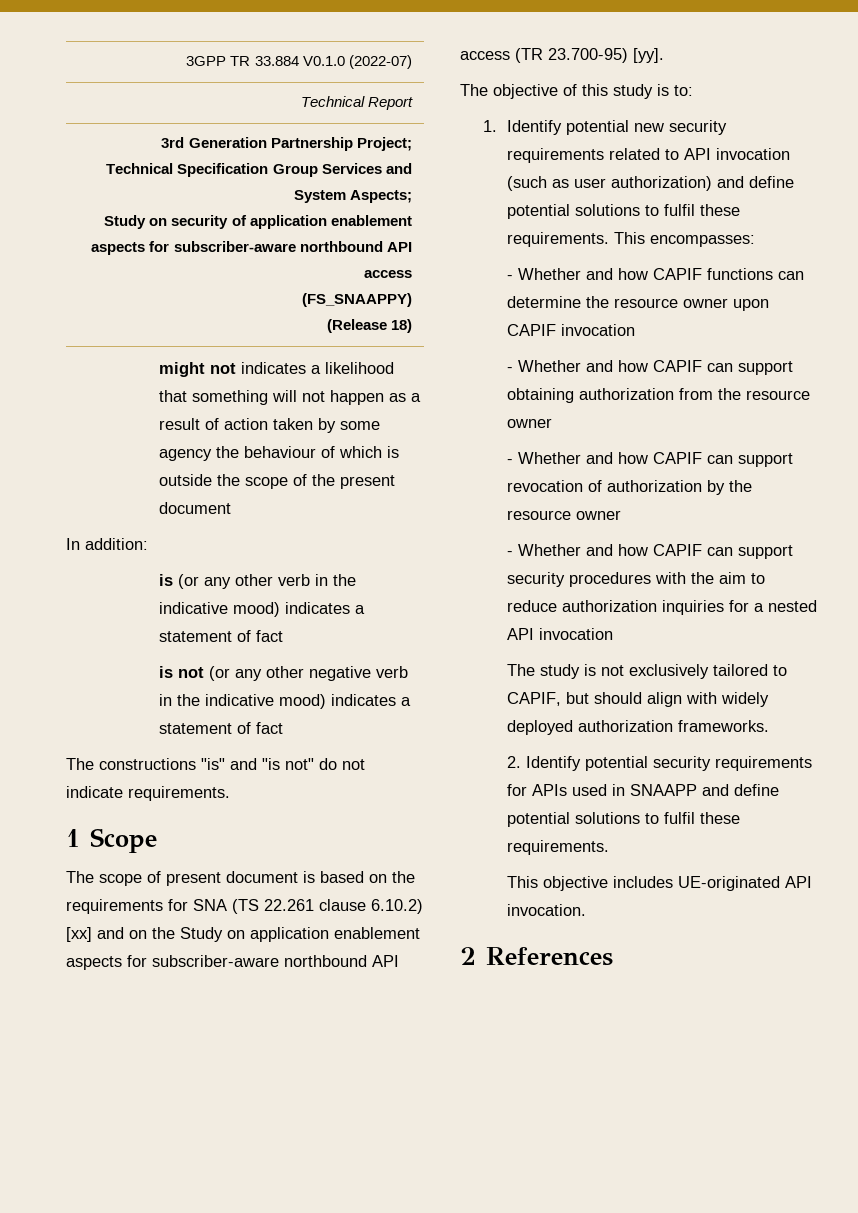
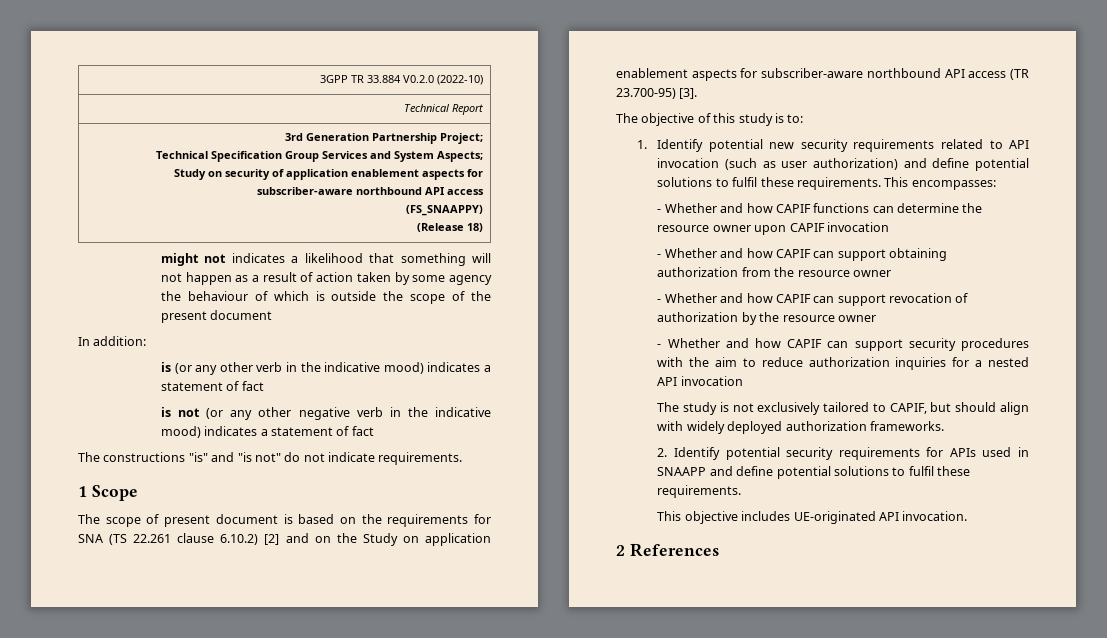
- 3GPP TR 33.884 V0.1.0 (2022-07)
+ 3GPP TR 33.884 V0.2.0 (2022-10)
- The scope of present document is based on the requirements for SNA (TS 22.261 clause 6.10.2) [xx] and on the Study on application enablement aspects for subscriber-aware northbound API access (TR 23.700-95) [yy].
+ The scope of present document is based on the requirements for SNA (TS 22.261 clause 6.10.2) [2] and on the Study on application enablement aspects for subscriber-aware northbound API access (TR 23.700-95) [3].

